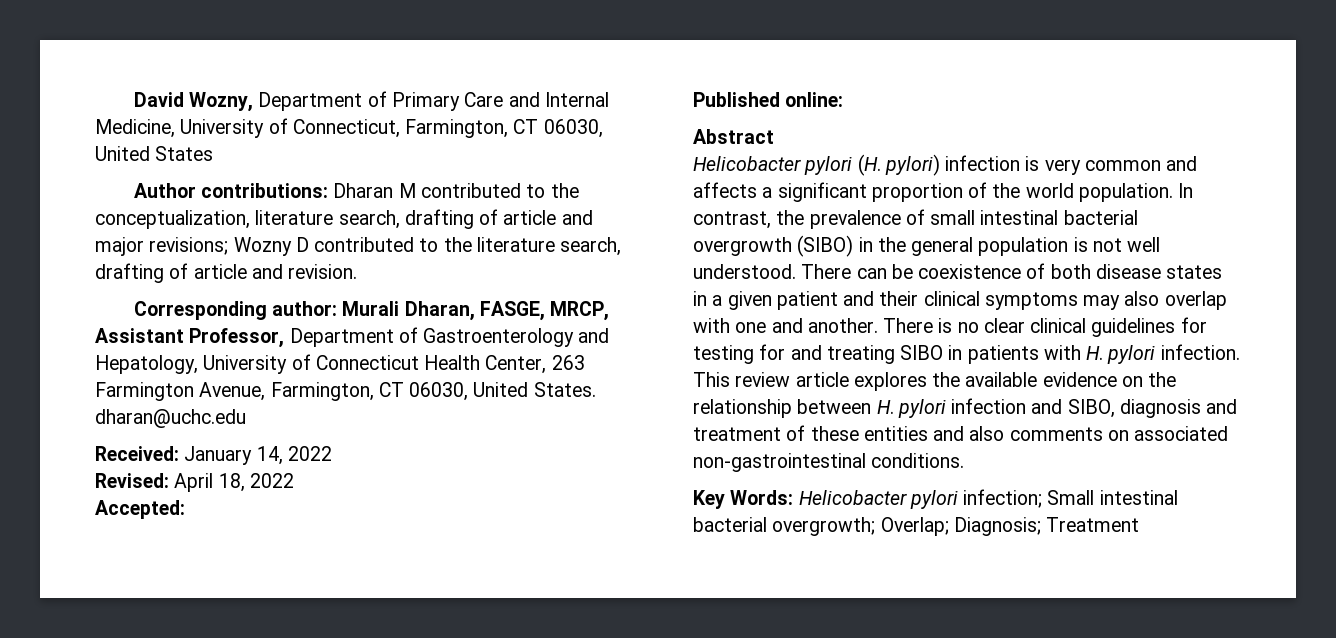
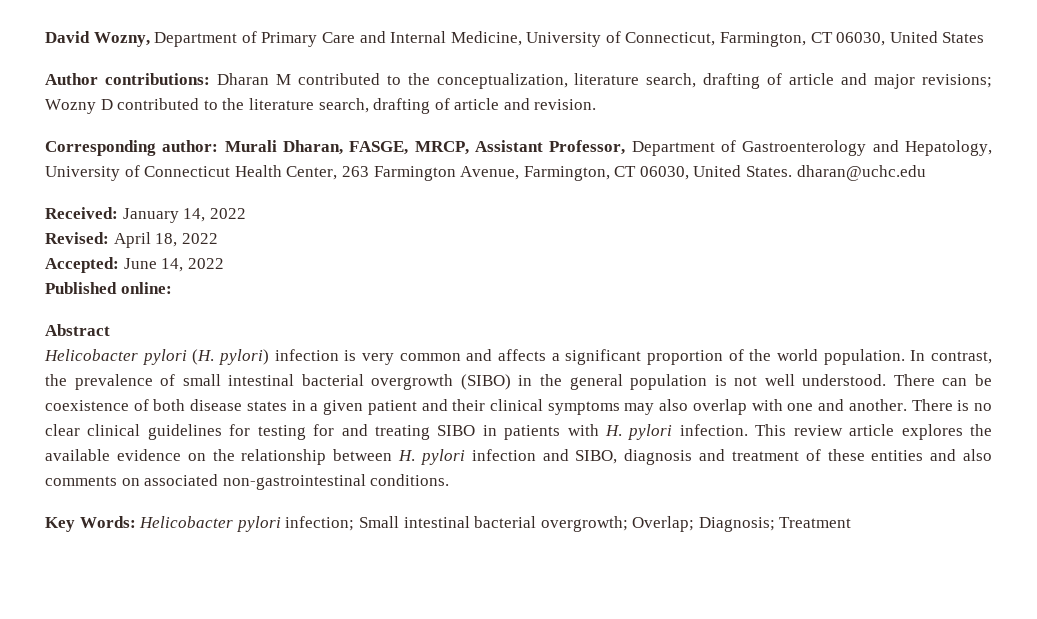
- Accepted:
+ Accepted: June 14, 2022

